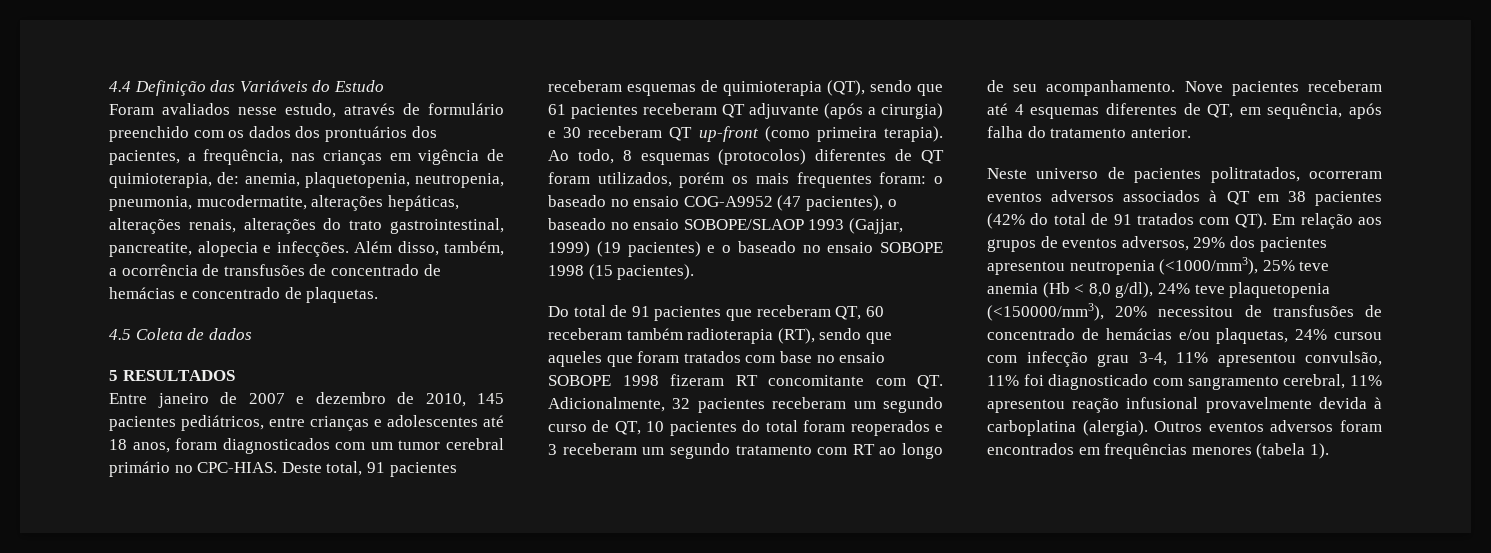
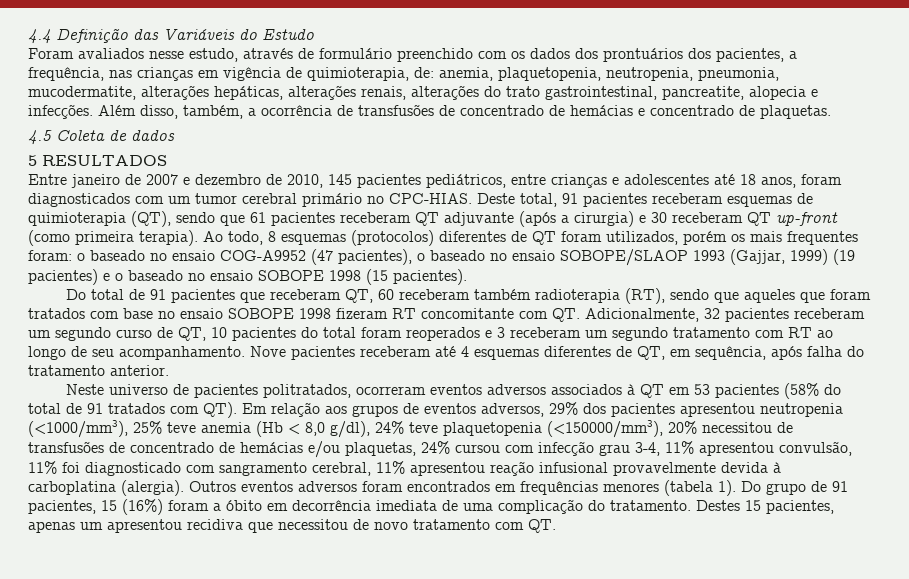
- Neste universo de pacientes politratados, ocorreram eventos adversos associados à QT em 38 pacientes (42% do total de 91 tratados com QT). Em relação aos grupos de eventos adversos, 29% dos pacientes apresentou neutropenia (<1000/mm3), 25% teve anemia (Hb < 8,0 g/dl), 24% teve plaquetopenia (<150000/mm3), 20% necessitou de transfusões de concentrado de hemácias e/ou plaquetas, 24% cursou com infecção grau 3-4, 11% apresentou convulsão, 11% foi diagnosticado com sangramento cerebral, 11% apresentou reação infusional provavelmente devida à carboplatina (alergia).
+ Neste universo de pacientes politratados, ocorreram eventos adversos associados à QT em 53 pacientes (58% do total de 91 tratados com QT). Em relação aos grupos de eventos adversos, 29% dos pacientes apresentou neutropenia (<1000/mm3), 25% teve anemia (Hb < 8,0 g/dl), 24% teve plaquetopenia (<150000/mm3), 20% necessitou de transfusões de concentrado de hemácias e/ou plaquetas, 24% cursou com infecção grau 3-4, 11% apresentou convulsão, 11% foi diagnosticado com sangramento cerebral, 11% apresentou reação infusional provavelmente devida à carboplatina (alergia).
+ Do grupo de 91 pacientes, 15 (16%) foram a óbito em decorrência imediata de uma complicação do tratamento. Destes 15 pacientes, apenas um apresentou recidiva que necessitou de novo tratamento com QT.

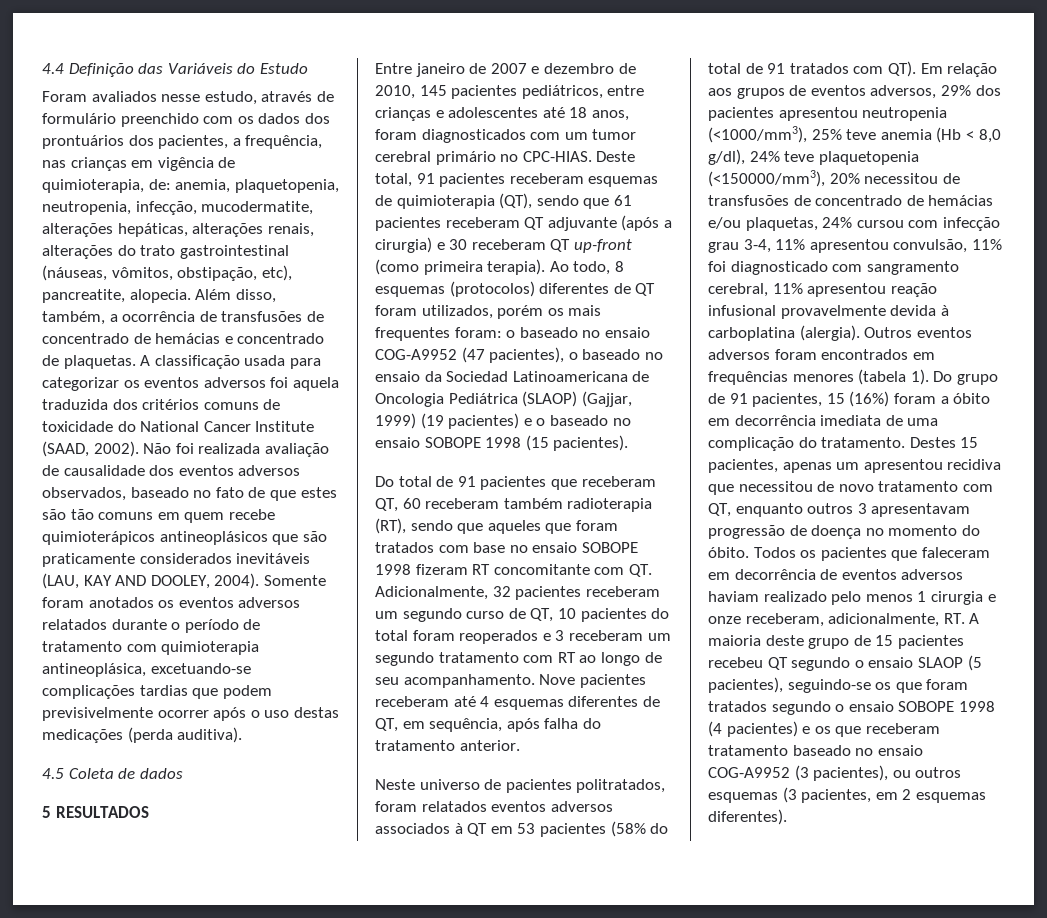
- Foram avaliados nesse estudo, através de formulário preenchido com os dados dos prontuários dos pacientes, a frequência, nas crianças em vigência de quimioterapia, de: anemia, plaquetopenia, neutropenia, pneumonia, mucodermatite, alterações hepáticas, alterações renais, alterações do trato gastrointestinal, pancreatite, alopecia e infecções.
+ Foram avaliados nesse estudo, através de formulário preenchido com os dados dos prontuários dos pacientes, a frequência, nas crianças em vigência de quimioterapia, de: anemia, plaquetopenia, neutropenia, infecção, mucodermatite, alterações hepáticas, alterações renais, alterações do trato gastrointestinal (náuseas, vômitos, obstipação, etc), pancreatite, alopecia.
+ A classificação usada para categorizar os eventos adversos foi aquela traduzida dos critérios comuns de toxicidade do National Cancer Institute (SAAD, 2002). Não foi realizada avaliação de causalidade dos eventos adversos observados, baseado no fato de que estes são tão comuns em quem recebe quimioterápicos antineoplásicos que são praticamente considerados inevitáveis (LAU, KAY AND DOOLEY, 2004). Somente foram anotados os eventos adversos relatados durante o período de tratamento com quimioterapia antineoplásica, excetuando-se complicações tardias que podem previsivelmente ocorrer após o uso destas medicações (perda auditiva).
- Ao todo, 8 esquemas (protocolos) diferentes de QT foram utilizados, porém os mais frequentes foram: o baseado no ensaio COG-A9952 (47 pacientes), o baseado no ensaio SOBOPE/SLAOP 1993 (Gajjar, 1999) (19 pacientes) e o baseado no ensaio SOBOPE 1998 (15 pacientes).
+ Ao todo, 8 esquemas (protocolos) diferentes de QT foram utilizados, porém os mais frequentes foram: o baseado no ensaio COG-A9952 (47 pacientes), o baseado no ensaio da Sociedad Latinoamericana de Oncologia Pediátrica (SLAOP) (Gajjar, 1999) (19 pacientes) e o baseado no ensaio SOBOPE 1998 (15 pacientes).
- Neste universo de pacientes politratados, ocorreram eventos adversos associados à QT em 53 pacientes (58% do total de 91 tratados com QT). Em relação aos grupos de eventos adversos, 29% dos pacientes apresentou neutropenia (<1000/mm3), 25% teve anemia (Hb < 8,0 g/dl), 24% teve plaquetopenia (<150000/mm3), 20% necessitou de transfusões de concentrado de hemácias e/ou plaquetas, 24% cursou com infecção grau 3-4, 11% apresentou convulsão, 11% foi diagnosticado com sangramento cerebral, 11% apresentou reação infusional provavelmente devida à carboplatina (alergia).
+ Neste universo de pacientes politratados, foram relatados eventos adversos associados à QT em 53 pacientes (58% do total de 91 tratados com QT). Em relação aos grupos de eventos adversos, 29% dos pacientes apresentou neutropenia (<1000/mm3), 25% teve anemia (Hb < 8,0 g/dl), 24% teve plaquetopenia (<150000/mm3), 20% necessitou de transfusões de concentrado de hemácias e/ou plaquetas, 24% cursou com infecção grau 3-4, 11% apresentou convulsão, 11% foi diagnosticado com sangramento cerebral, 11% apresentou reação infusional provavelmente devida à carboplatina (alergia).
- Destes 15 pacientes, apenas um apresentou recidiva que necessitou de novo tratamento com QT.
+ Destes 15 pacientes, apenas um apresentou recidiva que necessitou de novo tratamento com QT, enquanto outros 3 apresentavam progressão de doença no momento do óbito. Todos os pacientes que faleceram em decorrência de eventos adversos haviam realizado pelo menos 1 cirurgia e onze receberam, adicionalmente, RT. A maioria deste grupo de 15 pacientes recebeu QT segundo o ensaio SLAOP (5 pacientes), seguindo-se os que foram tratados segundo o ensaio SOBOPE 1998 (4 pacientes) e os que receberam tratamento baseado no ensaio COG-A9952 (3 pacientes), ou outros esquemas (3 pacientes, em 2 esquemas diferentes).

